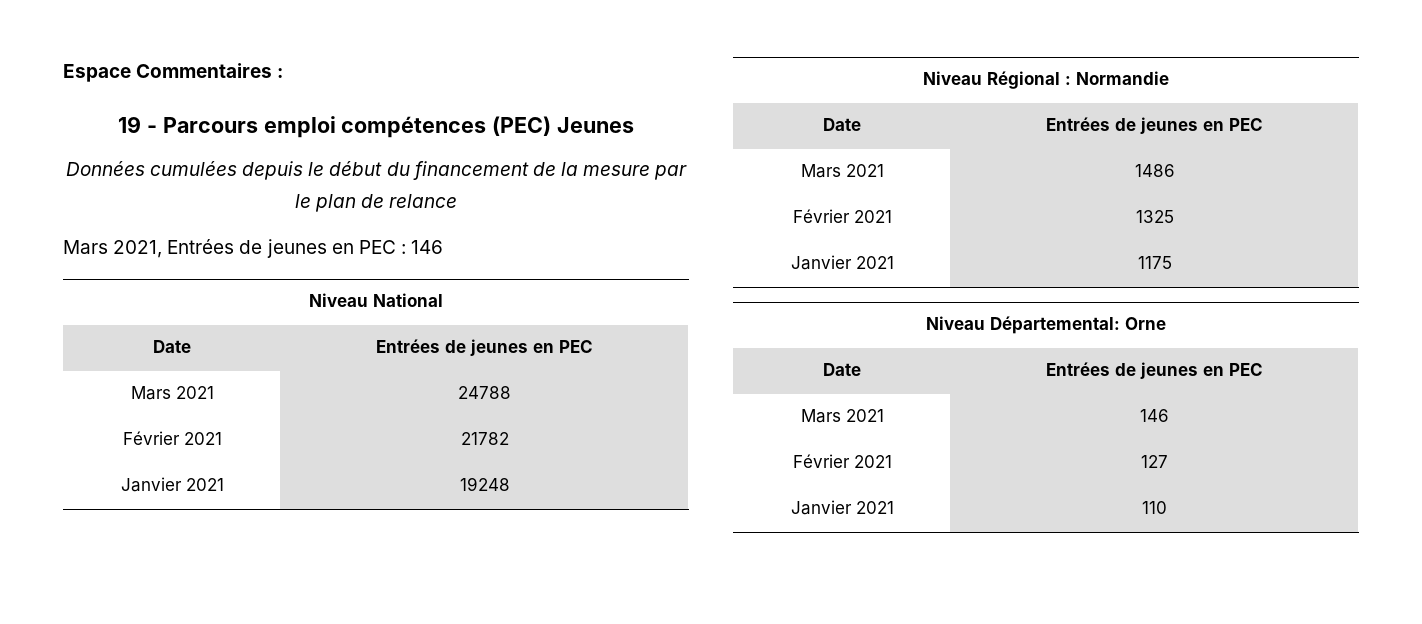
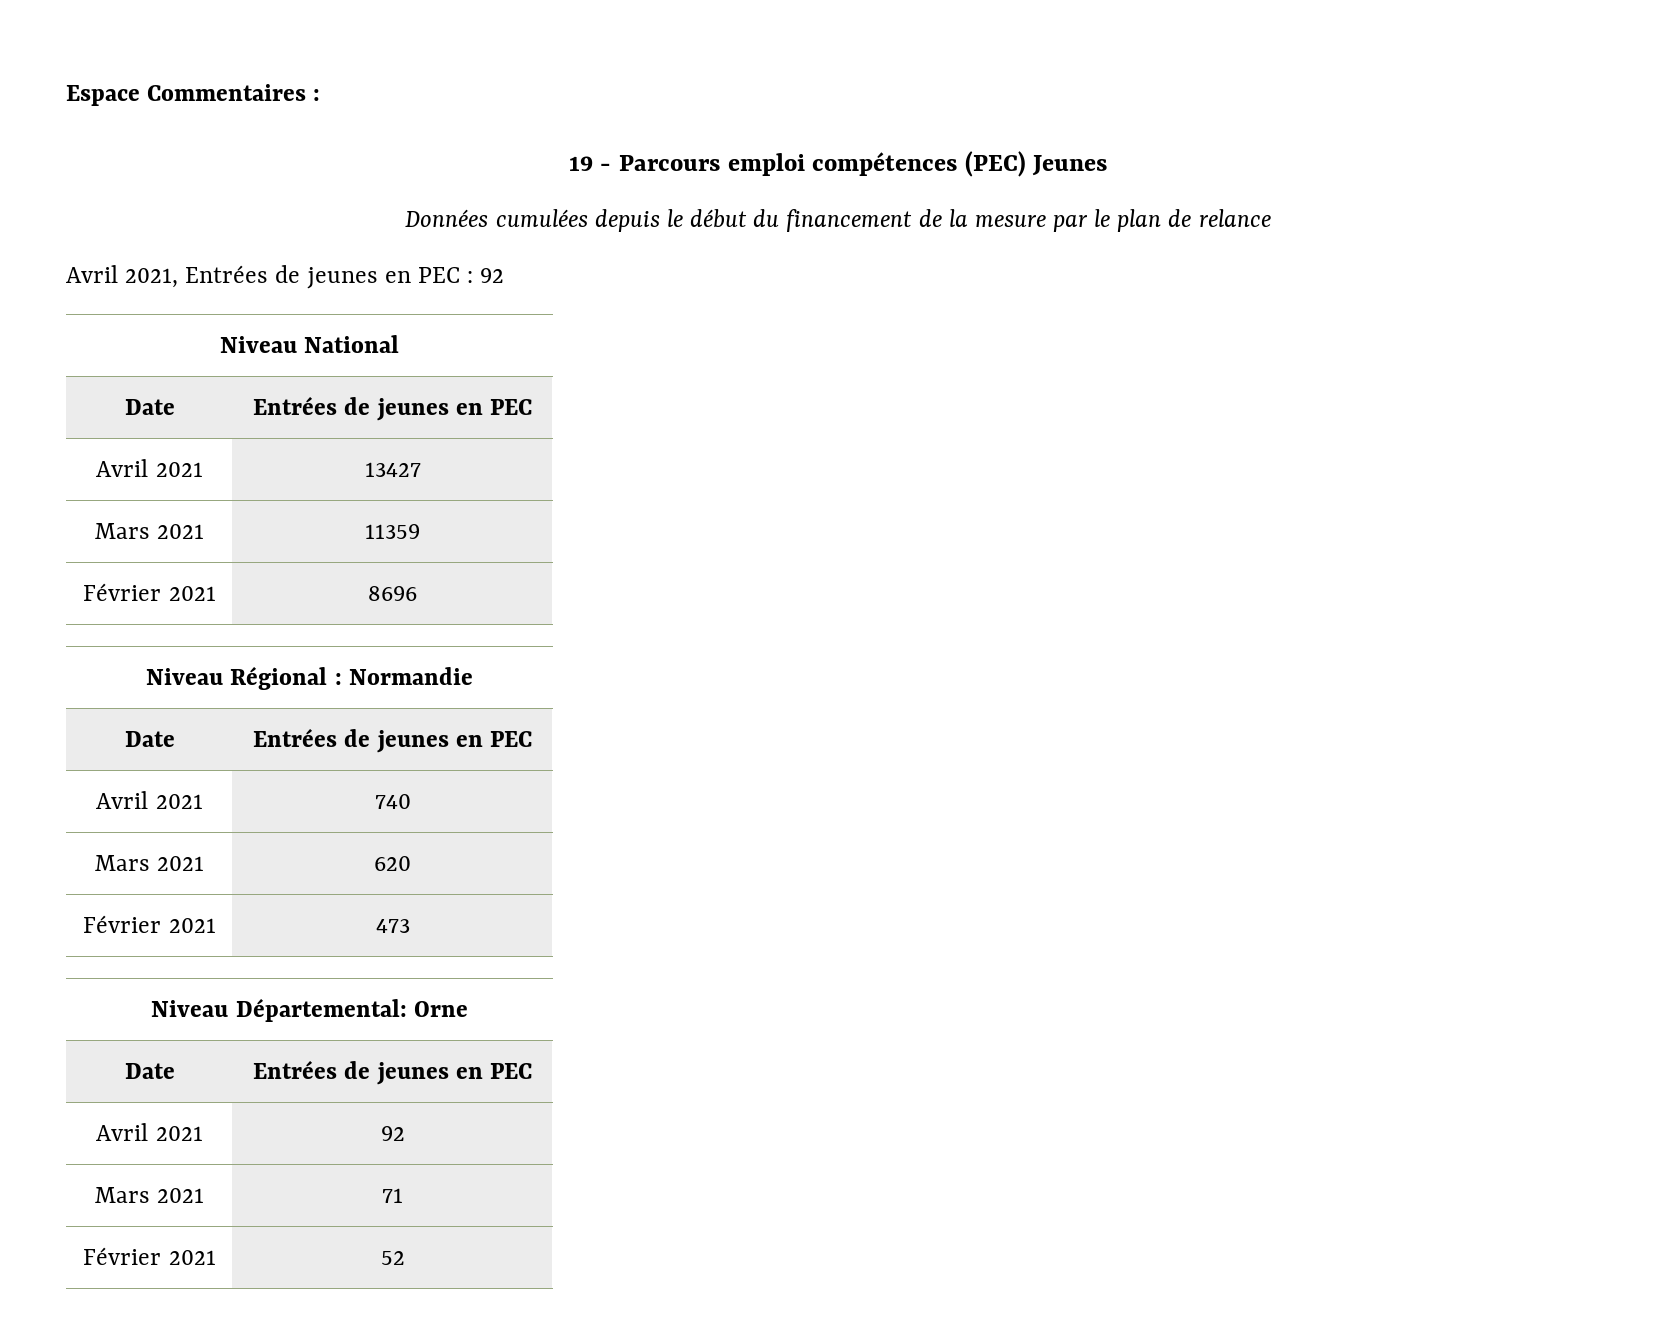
- Mars 2021, Entrées de jeunes en PEC : 146
+ Avril 2021, Entrées de jeunes en PEC : 92
- Mars 2021 | 24788
- Février 2021 | 21782
- Janvier 2021 | 19248
+ Avril 2021 | 13427
+ Mars 2021 | 11359
+ Février 2021 | 8696
- Mars 2021 | 1486
- Février 2021 | 1325
- Janvier 2021 | 1175
+ Avril 2021 | 740
+ Mars 2021 | 620
+ Février 2021 | 473
- Mars 2021 | 146
- Février 2021 | 127
- Janvier 2021 | 110
+ Avril 2021 | 92
+ Mars 2021 | 71
+ Février 2021 | 52

